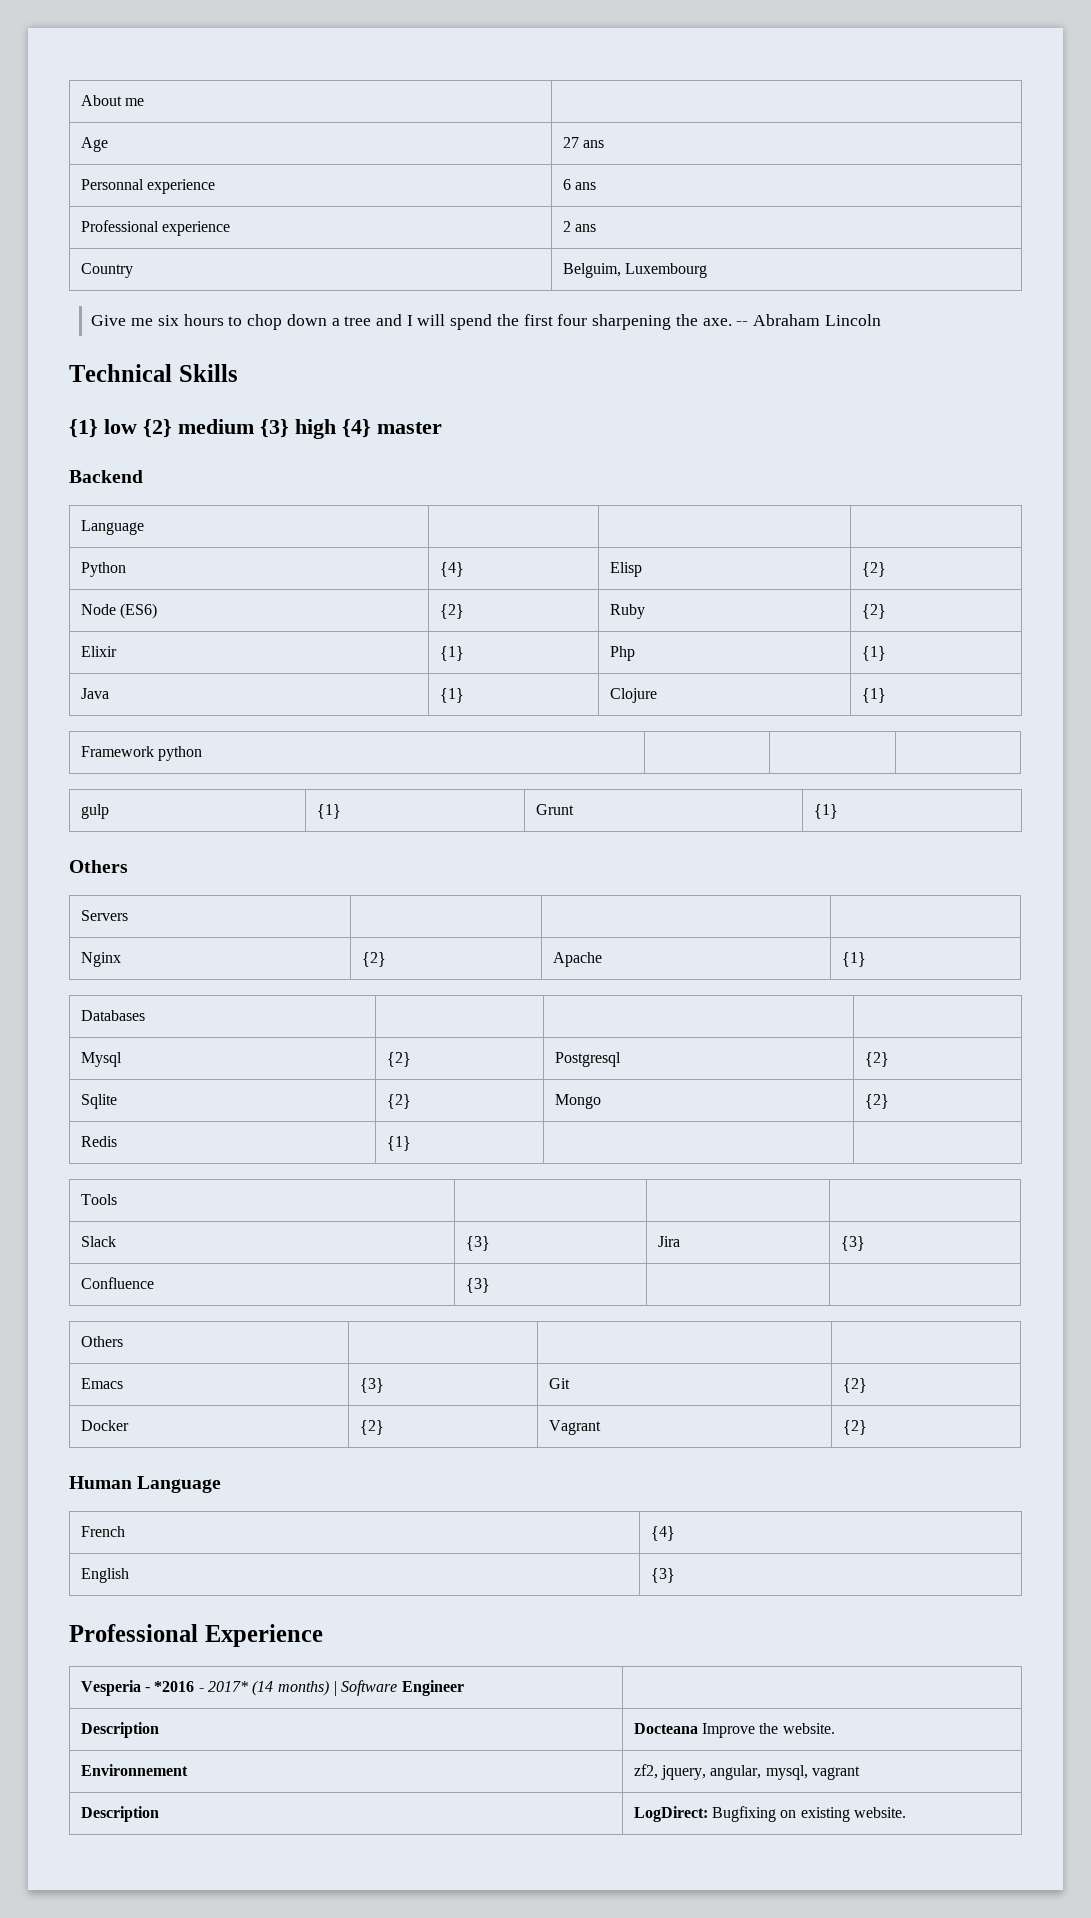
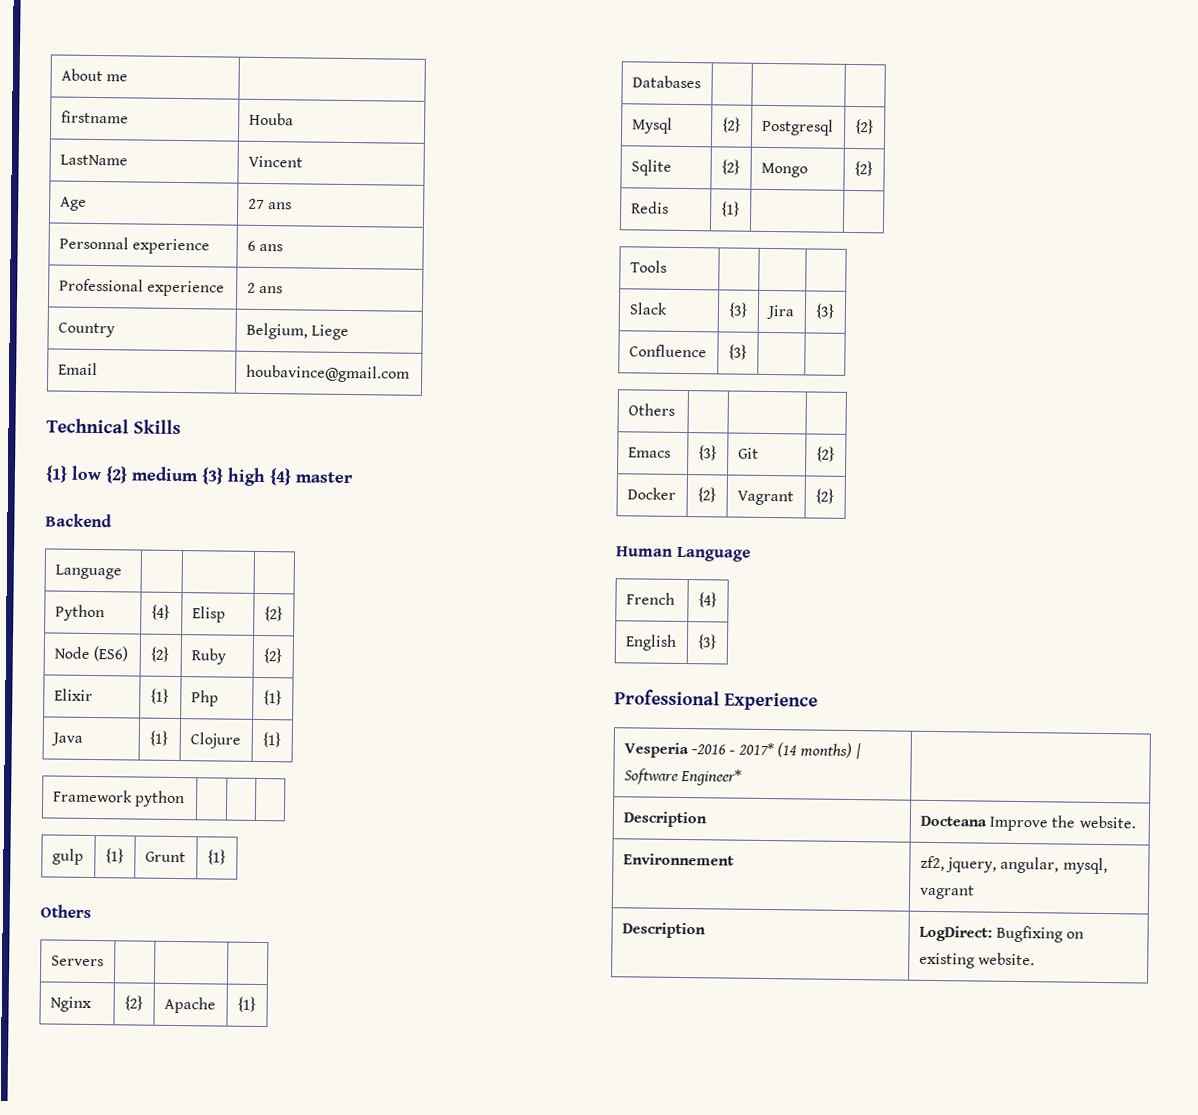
+ firstname | Houba
+ LastName | Vincent
- Country | Belguim, Luxembourg
- Give me six hours to chop down a tree and I will spend the first four sharpening the axe. -- Abraham Lincoln
+ Country | Belgium, Liege
+ Email | houbavince@gmail.com
- Vesperia - *2016 - 2017* (14 months) | Software Engineer |
+ Vesperia -2016 - 2017* (14 months) | Software Engineer* |

